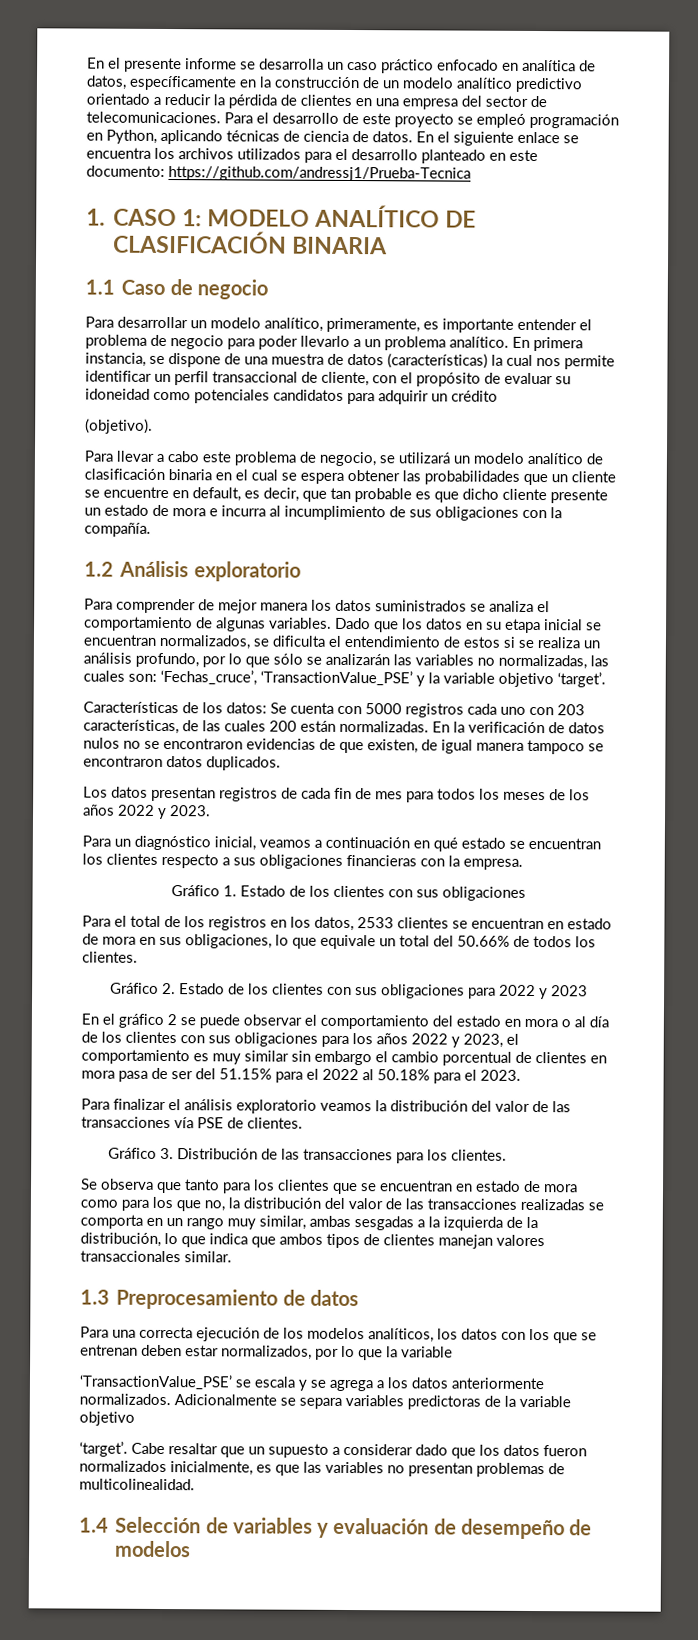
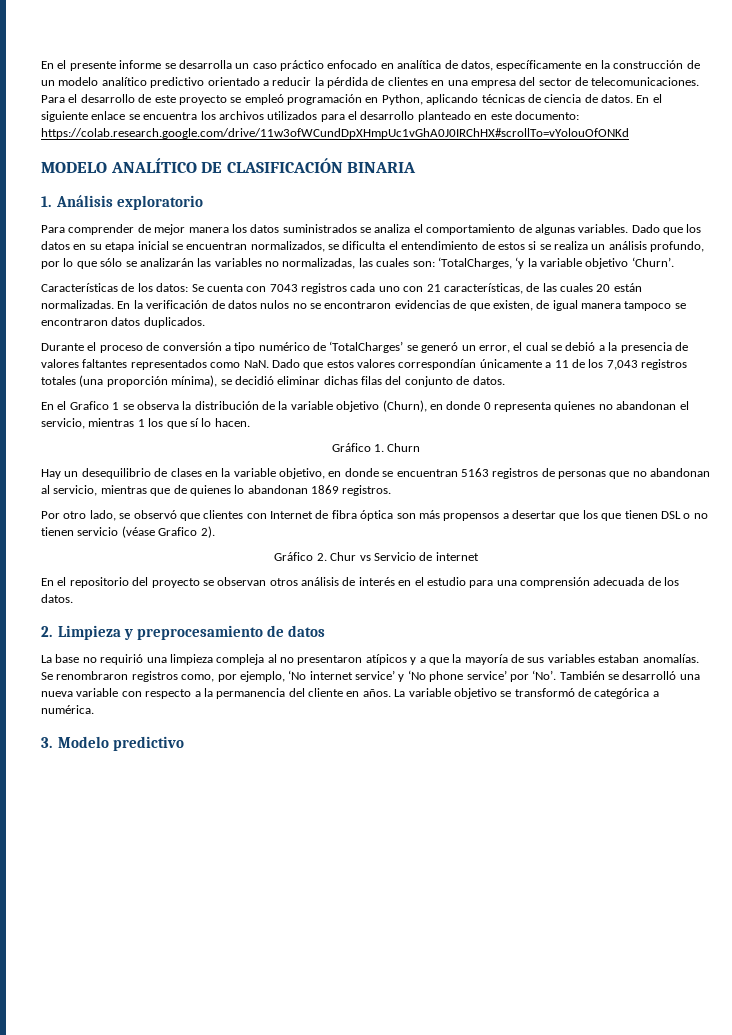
- En el siguiente enlace se encuentra los archivos utilizados para el desarrollo planteado en este documento: https://github.com/andressj1/Prueba-Tecnica
- 1. CASO 1: MODELO ANALÍTICO DE CLASIFICACIÓN BINARIA
+ En el siguiente enlace se encuentra los archivos utilizados para el desarrollo planteado en este documento: https://colab.research.google.com/drive/11w3ofWCundDpXHmpUc1vGhA0J0IRChHX#scrollTo=vYolouOfONKd
+ MODELO ANALÍTICO DE CLASIFICACIÓN BINARIA
- 1.1 Caso de negocio
- Para desarrollar un modelo analítico, primeramente, es importante entender el problema de negocio para poder llevarlo a un problema analítico. En primera instancia, se dispone de una muestra de datos (características) la cual nos permite identificar un perfil transaccional de cliente, con el propósito de evaluar su idoneidad como potenciales candidatos para adquirir un crédito
- (objetivo).
- Para llevar a cabo este problema de negocio, se utilizará un modelo analítico de clasificación binaria en el cual se espera obtener las probabilidades que un cliente se encuentre en default, es decir, que tan probable es que dicho cliente presente un estado de mora e incurra al incumplimiento de sus obligaciones con la compañía.
- 1.2 Análisis exploratorio
+ 1. Análisis exploratorio
- Dado que los datos en su etapa inicial se encuentran normalizados, se dificulta el entendimiento de estos si se realiza un análisis profundo, por lo que sólo se analizarán las variables no normalizadas, las cuales son: ‘Fechas_cruce’, ‘TransactionValue_PSE’ y la variable objetivo ‘target’.
+ Dado que los datos en su etapa inicial se encuentran normalizados, se dificulta el entendimiento de estos si se realiza un análisis profundo, por lo que sólo se analizarán las variables no normalizadas, las cuales son: ‘TotalCharges, ‘y la variable objetivo ‘Churn’.
- Características de los datos: Se cuenta con 5000 registros cada uno con 203 características, de las cuales 200 están normalizadas.
+ Características de los datos: Se cuenta con 7043 registros cada uno con 21 características, de las cuales 20 están normalizadas.
- Los datos presentan registros de cada fin de mes para todos los meses de los años 2022 y 2023.
- Para un diagnóstico inicial, veamos a continuación en qué estado se encuentran los clientes respecto a sus obligaciones financieras con la empresa.
- Gráfico 1. Estado de los clientes con sus obligaciones
- Para el total de los registros en los datos, 2533 clientes se encuentran en estado de mora en sus obligaciones, lo que equivale un total del 50.66% de todos los clientes.
- Gráfico 2. Estado de los clientes con sus obligaciones para 2022 y 2023
- En el gráfico 2 se puede observar el comportamiento del estado en mora o al día de los clientes con sus obligaciones para los años 2022 y 2023, el comportamiento es muy similar sin embargo el cambio porcentual de clientes en mora pasa de ser del 51.15% para el 2022 al 50.18% para el 2023.
- Para finalizar el análisis exploratorio veamos la distribución del valor de las transacciones vía PSE de clientes.
- Gráfico 3. Distribución de las transacciones para los clientes.
- Se observa que tanto para los clientes que se encuentran en estado de mora como para los que no, la distribución del valor de las transacciones realizadas se comporta en un rango muy similar, ambas sesgadas a la izquierda de la distribución, lo que indica que ambos tipos de clientes manejan valores transaccionales similar.
- 1.3 Preprocesamiento de datos
- Para una correcta ejecución de los modelos analíticos, los datos con los que se entrenan deben estar normalizados, por lo que la variable
- ‘TransactionValue_PSE’ se escala y se agrega a los datos anteriormente normalizados. Adicionalmente se separa variables predictoras de la variable objetivo
- ‘target’. Cabe resaltar que un supuesto a considerar dado que los datos fueron normalizados inicialmente, es que las variables no presentan problemas de multicolinealidad.
- 1.4 Selección de variables y evaluación de desempeño de modelos
+ Durante el proceso de conversión a tipo numérico de ‘TotalCharges’ se generó un error, el cual se debió a la presencia de valores faltantes representados como NaN. Dado que estos valores correspondían únicamente a 11 de los 7,043 registros totales (una proporción mínima), se decidió eliminar dichas filas del conjunto de datos.
+ En el Grafico 1 se observa la distribución de la variable objetivo (Churn), en donde 0 representa quienes no abandonan el servicio, mientras 1 los que sí lo hacen.
+ Gráfico 1. Churn
+ Hay un desequilibrio de clases en la variable objetivo, en donde se encuentran 5163 registros de personas que no abandonan al servicio, mientras que de quienes lo abandonan 1869 registros.
+ Por otro lado, se observó que clientes con Internet de fibra óptica son más propensos a desertar que los que tienen DSL o no tienen servicio (véase Grafico 2).
+ Gráfico 2. Chur vs Servicio de internet
+ En el repositorio del proyecto se observan otros análisis de interés en el estudio para una comprensión adecuada de los datos.
+ 2. Limpieza y preprocesamiento de datos
+ La base no requirió una limpieza compleja al no presentaron atípicos y a que la mayoría de sus variables estaban anomalías. Se renombraron registros como, por ejemplo, ‘No internet service’ y ‘No phone service’ por ‘No’. También se desarrolló una nueva variable con respecto a la permanencia del cliente en años. La variable objetivo se transformó de categórica a numérica.
+ 3. Modelo predictivo

